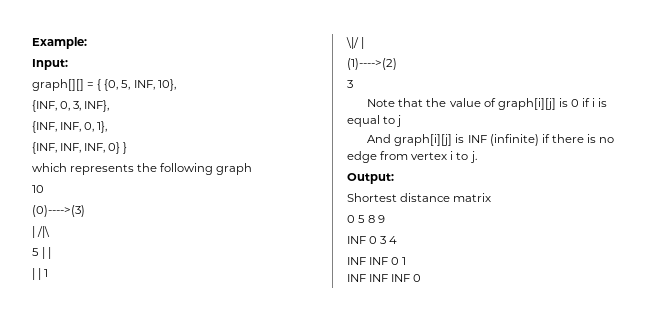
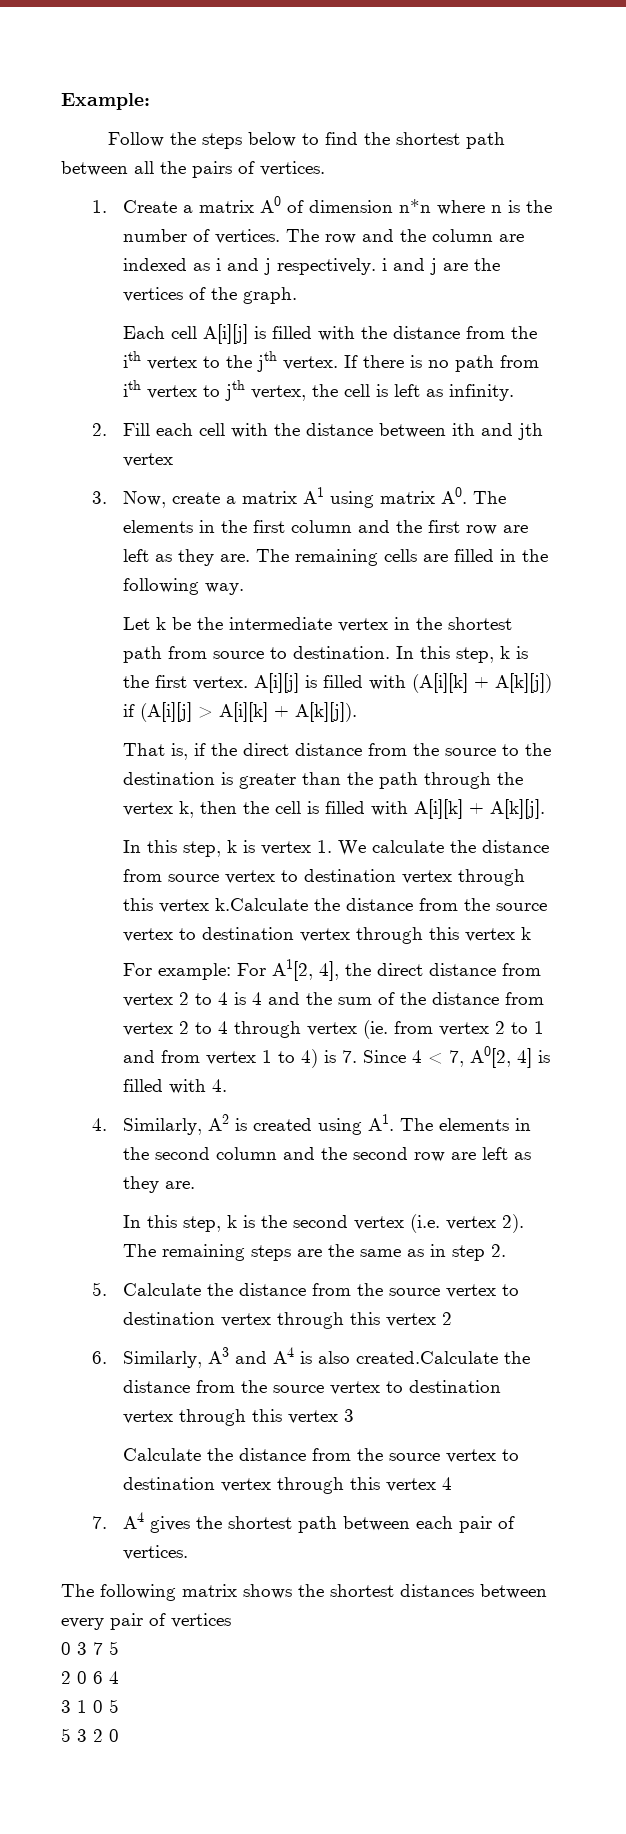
- Input:
- graph[][] = { {0, 5, INF, 10},
- {INF, 0, 3, INF},
- {INF, INF, 0, 1},
- {INF, INF, INF, 0} }
- which represents the following graph
- 10
- (0)---->(3)
- | /|\
- 5 | |
- | | 1
- \|/ |
- (1)---->(2)
- 3
- Note that the value of graph[i][j] is 0 if i is equal to j
- And graph[i][j] is INF (infinite) if there is no edge from vertex i to j.
- Output:
- Shortest distance matrix
- 0 5 8 9
- INF 0 3 4
- INF INF 0 1
- INF INF INF 0
+ Follow the steps below to find the shortest path between all the pairs of vertices.
+ 1. Create a matrix A0 of dimension n*n where n is the number of vertices. The row and the column are indexed as i and j respectively. i and j are the vertices of the graph.
+ Each cell A[i][j] is filled with the distance from the ith vertex to the jth vertex. If there is no path from ith vertex to jth vertex, the cell is left as infinity.
+ 2. Fill each cell with the distance between ith and jth vertex
+ 3. Now, create a matrix A1 using matrix A0. The elements in the first column and the first row are left as they are. The remaining cells are filled in the following way.
+ Let k be the intermediate vertex in the shortest path from source to destination. In this step, k is the first vertex. A[i][j] is filled with (A[i][k] + A[k][j]) if (A[i][j] > A[i][k] + A[k][j]).
+ That is, if the direct distance from the source to the destination is greater than the path through the vertex k, then the cell is filled with A[i][k] + A[k][j].
+ In this step, k is vertex 1. We calculate the distance from source vertex to destination vertex through this vertex k.Calculate the distance from the source vertex to destination vertex through this vertex k
+ For example: For A1[2, 4], the direct distance from vertex 2 to 4 is 4 and the sum of the distance from vertex 2 to 4 through vertex (ie. from vertex 2 to 1 and from vertex 1 to 4) is 7. Since 4 < 7, A0[2, 4] is filled with 4.
+ 4. Similarly, A2 is created using A1. The elements in the second column and the second row are left as they are.
+ In this step, k is the second vertex (i.e. vertex 2). The remaining steps are the same as in step 2.
+ 5. Calculate the distance from the source vertex to destination vertex through this vertex 2
+ 6. Similarly, A3 and A4 is also created.Calculate the distance from the source vertex to destination vertex through this vertex 3
+ Calculate the distance from the source vertex to destination vertex through this vertex 4
+ 7. A4 gives the shortest path between each pair of vertices.
+ The following matrix shows the shortest distances between every pair of vertices
+ 0 3 7 5
+ 2 0 6 4
+ 3 1 0 5
+ 5 3 2 0

